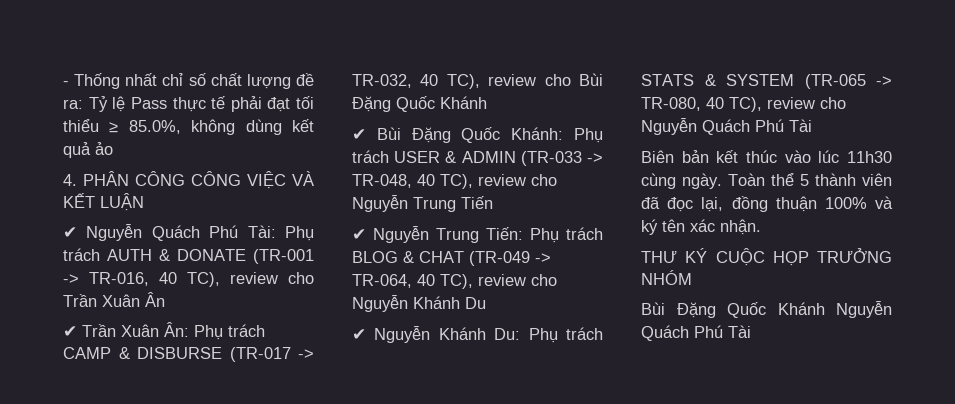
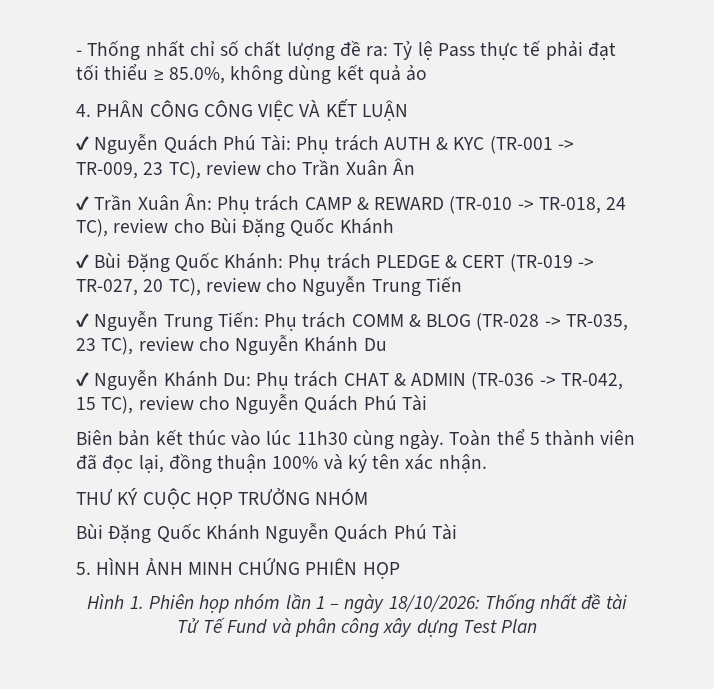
- ✔ Nguyễn Quách Phú Tài: Phụ trách AUTH & DONATE (TR-001 -> TR-016, 40 TC), review cho Trần Xuân Ân
+ ✔ Nguyễn Quách Phú Tài: Phụ trách AUTH & KYC (TR-001 -> TR-009, 23 TC), review cho Trần Xuân Ân
- ✔ Trần Xuân Ân: Phụ trách CAMP & DISBURSE (TR-017 -> TR-032, 40 TC), review cho Bùi Đặng Quốc Khánh
+ ✔ Trần Xuân Ân: Phụ trách CAMP & REWARD (TR-010 -> TR-018, 24 TC), review cho Bùi Đặng Quốc Khánh
- ✔ Bùi Đặng Quốc Khánh: Phụ trách USER & ADMIN (TR-033 -> TR-048, 40 TC), review cho Nguyễn Trung Tiến
+ ✔ Bùi Đặng Quốc Khánh: Phụ trách PLEDGE & CERT (TR-019 -> TR-027, 20 TC), review cho Nguyễn Trung Tiến
- ✔ Nguyễn Trung Tiến: Phụ trách BLOG & CHAT (TR-049 -> TR-064, 40 TC), review cho Nguyễn Khánh Du
+ ✔ Nguyễn Trung Tiến: Phụ trách COMM & BLOG (TR-028 -> TR-035, 23 TC), review cho Nguyễn Khánh Du
- ✔ Nguyễn Khánh Du: Phụ trách STATS & SYSTEM (TR-065 -> TR-080, 40 TC), review cho Nguyễn Quách Phú Tài
+ ✔ Nguyễn Khánh Du: Phụ trách CHAT & ADMIN (TR-036 -> TR-042, 15 TC), review cho Nguyễn Quách Phú Tài
+ 5. HÌNH ẢNH MINH CHỨNG PHIÊN HỌP
+ Hình 1. Phiên họp nhóm lần 1 – ngày 18/10/2026: Thống nhất đề tài Tử Tế Fund và phân công xây dựng Test Plan

